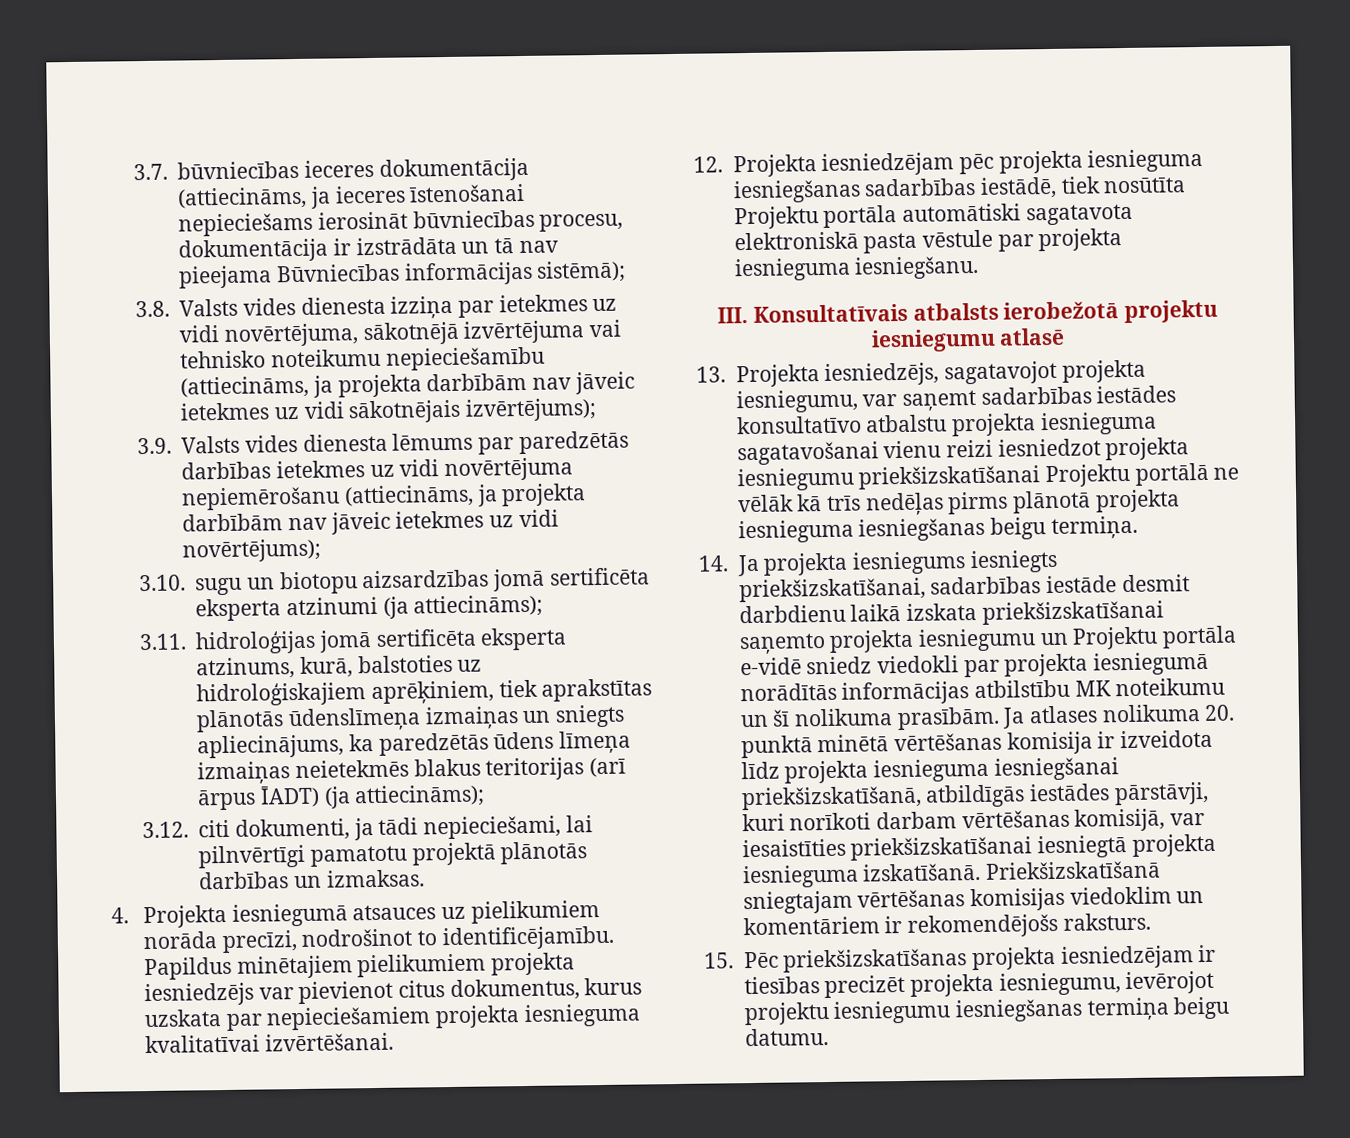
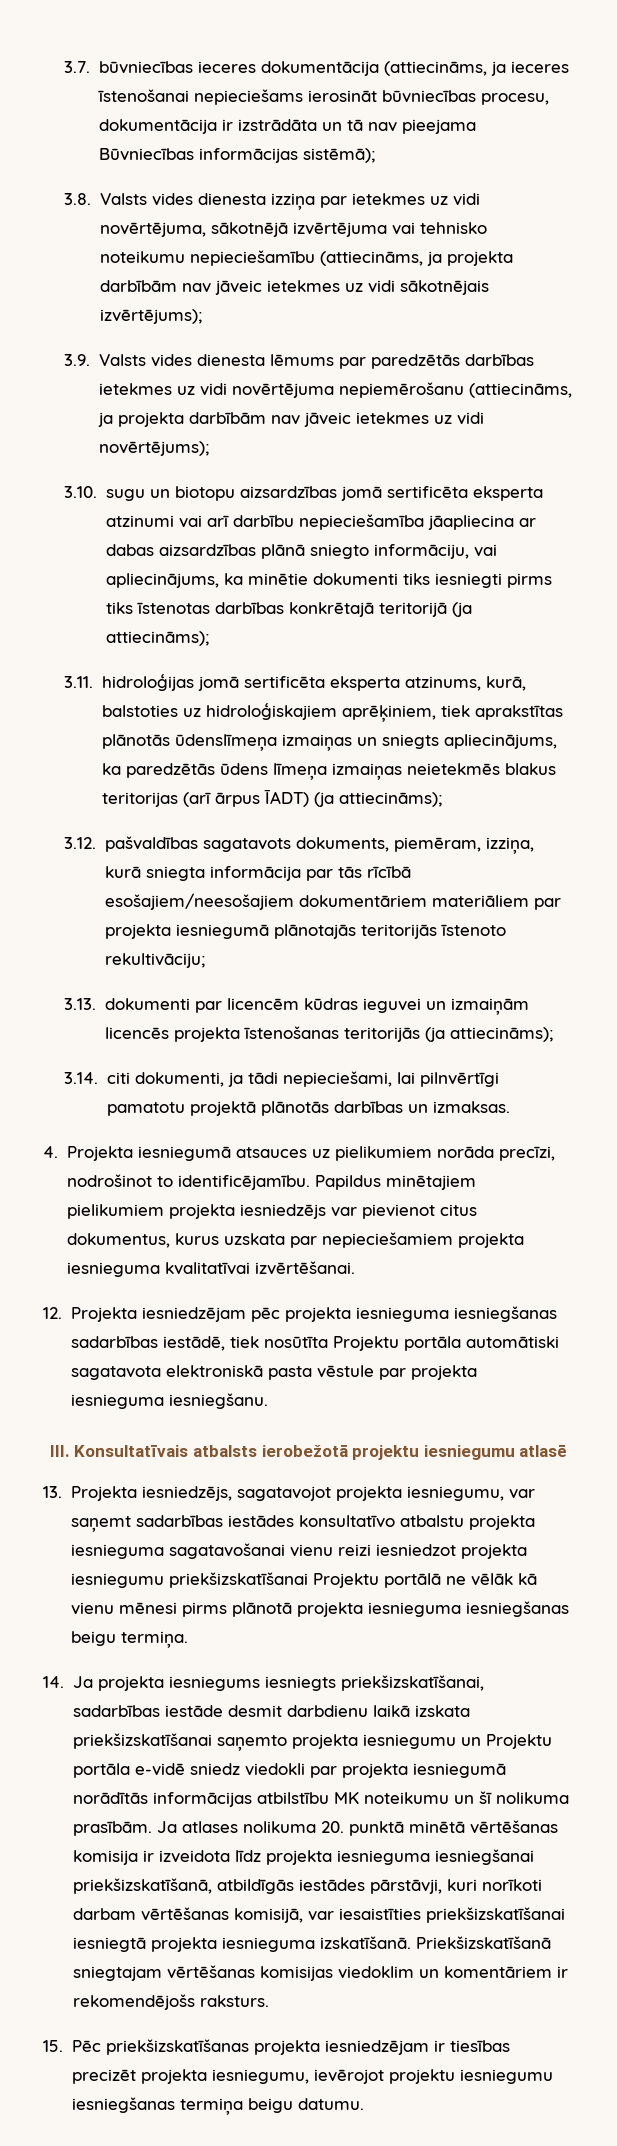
- 3.10. sugu un biotopu aizsardzības jomā sertificēta eksperta atzinumi (ja attiecināms);
+ 3.10. sugu un biotopu aizsardzības jomā sertificēta eksperta atzinumi vai arī darbību nepieciešamība jāapliecina ar dabas aizsardzības plānā sniegto informāciju, vai apliecinājums, ka minētie dokumenti tiks iesniegti pirms tiks īstenotas darbības konkrētajā teritorijā (ja attiecināms);
- 3.12. citi dokumenti, ja tādi nepieciešami, lai pilnvērtīgi pamatotu projektā plānotās darbības un izmaksas.
+ 3.12. pašvaldības sagatavots dokuments, piemēram, izziņa, kurā sniegta informācija par tās rīcībā esošajiem/neesošajiem dokumentāriem materiāliem par projekta iesniegumā plānotajās teritorijās īstenoto rekultivāciju;
+ 3.13. dokumenti par licencēm kūdras ieguvei un izmaiņām licencēs projekta īstenošanas teritorijās (ja attiecināms);
+ 3.14. citi dokumenti, ja tādi nepieciešami, lai pilnvērtīgi pamatotu projektā plānotās darbības un izmaksas.
- 13. Projekta iesniedzējs, sagatavojot projekta iesniegumu, var saņemt sadarbības iestādes konsultatīvo atbalstu projekta iesnieguma sagatavošanai vienu reizi iesniedzot projekta iesniegumu priekšizskatīšanai Projektu portālā ne vēlāk kā trīs nedēļas pirms plānotā projekta iesnieguma iesniegšanas beigu termiņa.
+ 13. Projekta iesniedzējs, sagatavojot projekta iesniegumu, var saņemt sadarbības iestādes konsultatīvo atbalstu projekta iesnieguma sagatavošanai vienu reizi iesniedzot projekta iesniegumu priekšizskatīšanai Projektu portālā ne vēlāk kā vienu mēnesi pirms plānotā projekta iesnieguma iesniegšanas beigu termiņa.

